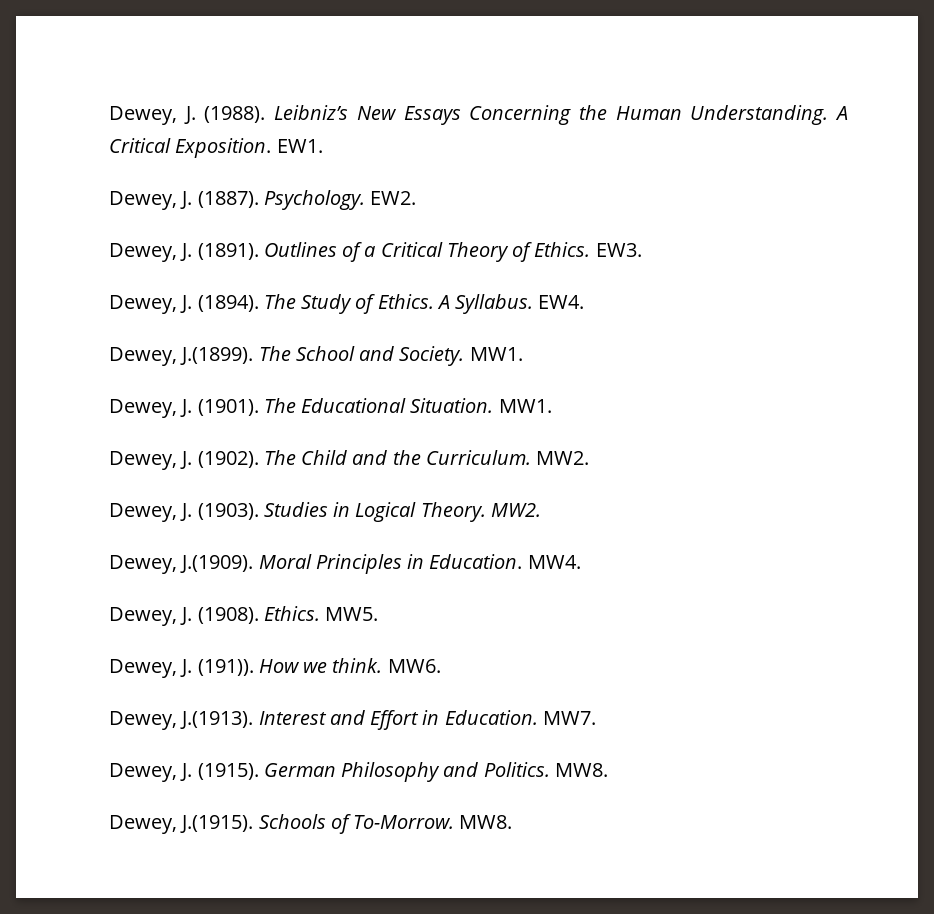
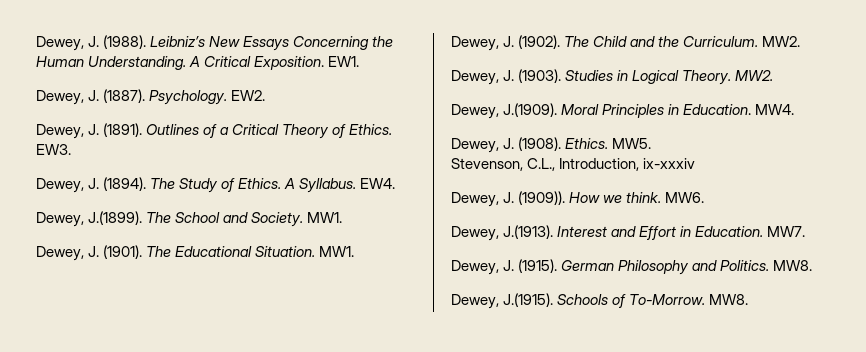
- Dewey, J. (191)).
+ Stevenson, C.L., Introduction, ix-xxxiv
+ Dewey, J. (1909)).

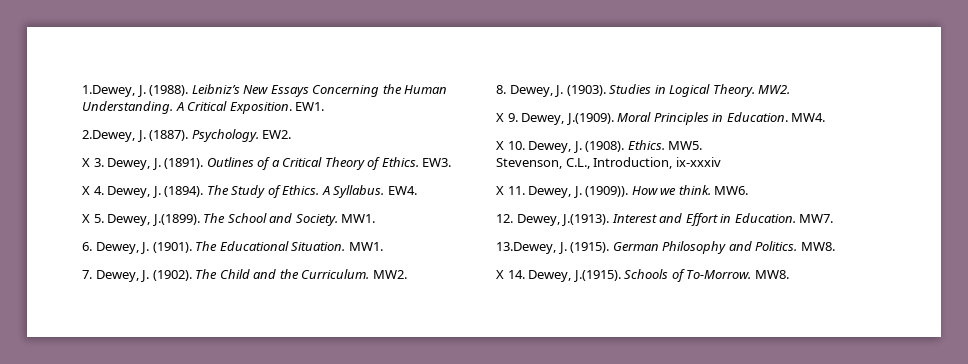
- Dewey, J. (1988).
+ 1.Dewey, J. (1988).
- Dewey, J. (1887).
+ 2.Dewey, J. (1887).
- Dewey, J. (1891).
+ X 3. Dewey, J. (1891).
- Dewey, J. (1894).
+ X 4. Dewey, J. (1894).
- Dewey, J.(1899). The School and Society.
+ X 5. Dewey, J.(1899). The School and Society.
- Dewey, J. (1901).
+ 6. Dewey, J. (1901).
- Dewey, J. (1902).
+ 7. Dewey, J. (1902).
- Dewey, J. (1903).
+ 8. Dewey, J. (1903).
- Dewey, J.(1909). Moral Principles in Education.
+ X 9. Dewey, J.(1909). Moral Principles in Education.
- Dewey, J. (1908).
+ X 10. Dewey, J. (1908).
- Dewey, J. (1909)).
+ X 11. Dewey, J. (1909)).
- Dewey, J.(1913). Interest and Effort in Education.
+ 12. Dewey, J.(1913). Interest and Effort in Education.
- Dewey, J. (1915).
+ 13.Dewey, J. (1915).
- Dewey, J.(1915). Schools of To-Morrow.
+ X 14. Dewey, J.(1915). Schools of To-Morrow.

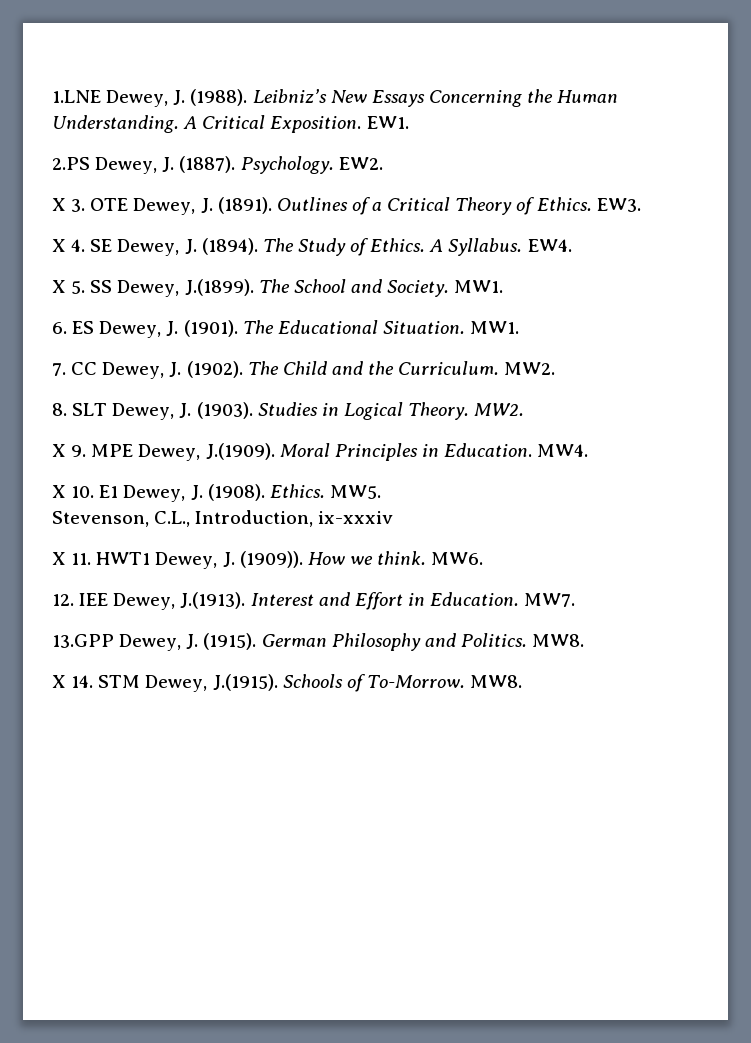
- 1.Dewey, J. (1988).
+ 1.LNE Dewey, J. (1988).
- 2.Dewey, J. (1887).
+ 2.PS Dewey, J. (1887).
- X 3. Dewey, J. (1891).
+ X 3. OTE Dewey, J. (1891).
- X 4. Dewey, J. (1894).
+ X 4. SE Dewey, J. (1894).
- X 5. Dewey, J.(1899). The School and Society.
+ X 5. SS Dewey, J.(1899). The School and Society.
- 6. Dewey, J. (1901).
+ 6. ES Dewey, J. (1901).
- 7. Dewey, J. (1902).
+ 7. CC Dewey, J. (1902).
- 8. Dewey, J. (1903).
+ 8. SLT Dewey, J. (1903).
- X 9. Dewey, J.(1909). Moral Principles in Education.
+ X 9. MPE Dewey, J.(1909). Moral Principles in Education.
- X 10. Dewey, J. (1908).
+ X 10. E1 Dewey, J. (1908).
- X 11. Dewey, J. (1909)).
+ X 11. HWT1 Dewey, J. (1909)).
- 12. Dewey, J.(1913). Interest and Effort in Education.
+ 12. IEE Dewey, J.(1913). Interest and Effort in Education.
- 13.Dewey, J. (1915).
+ 13.GPP Dewey, J. (1915).
- X 14. Dewey, J.(1915). Schools of To-Morrow.
+ X 14. STM Dewey, J.(1915). Schools of To-Morrow.

